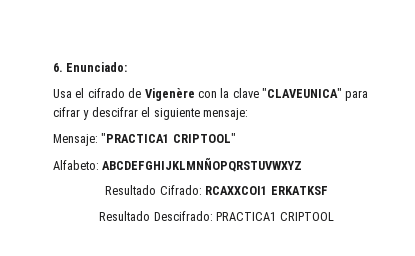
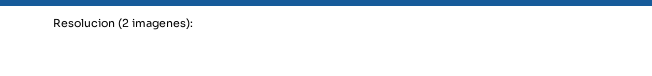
- 6. Enunciado:
- Usa el cifrado de Vigenère con la clave "CLAVEUNICA" para cifrar y descifrar el siguiente mensaje:
- Mensaje: "PRACTICA1 CRIPTOOL"
- Alfabeto: ABCDEFGHIJKLMNÑOPQRSTUVWXYZ
- Resultado Cifrado: RCAXXCOI1 ERKATKSF
- Resultado Descifrado: PRACTICA1 CRIPTOOL
+ Resolucion (2 imagenes):

